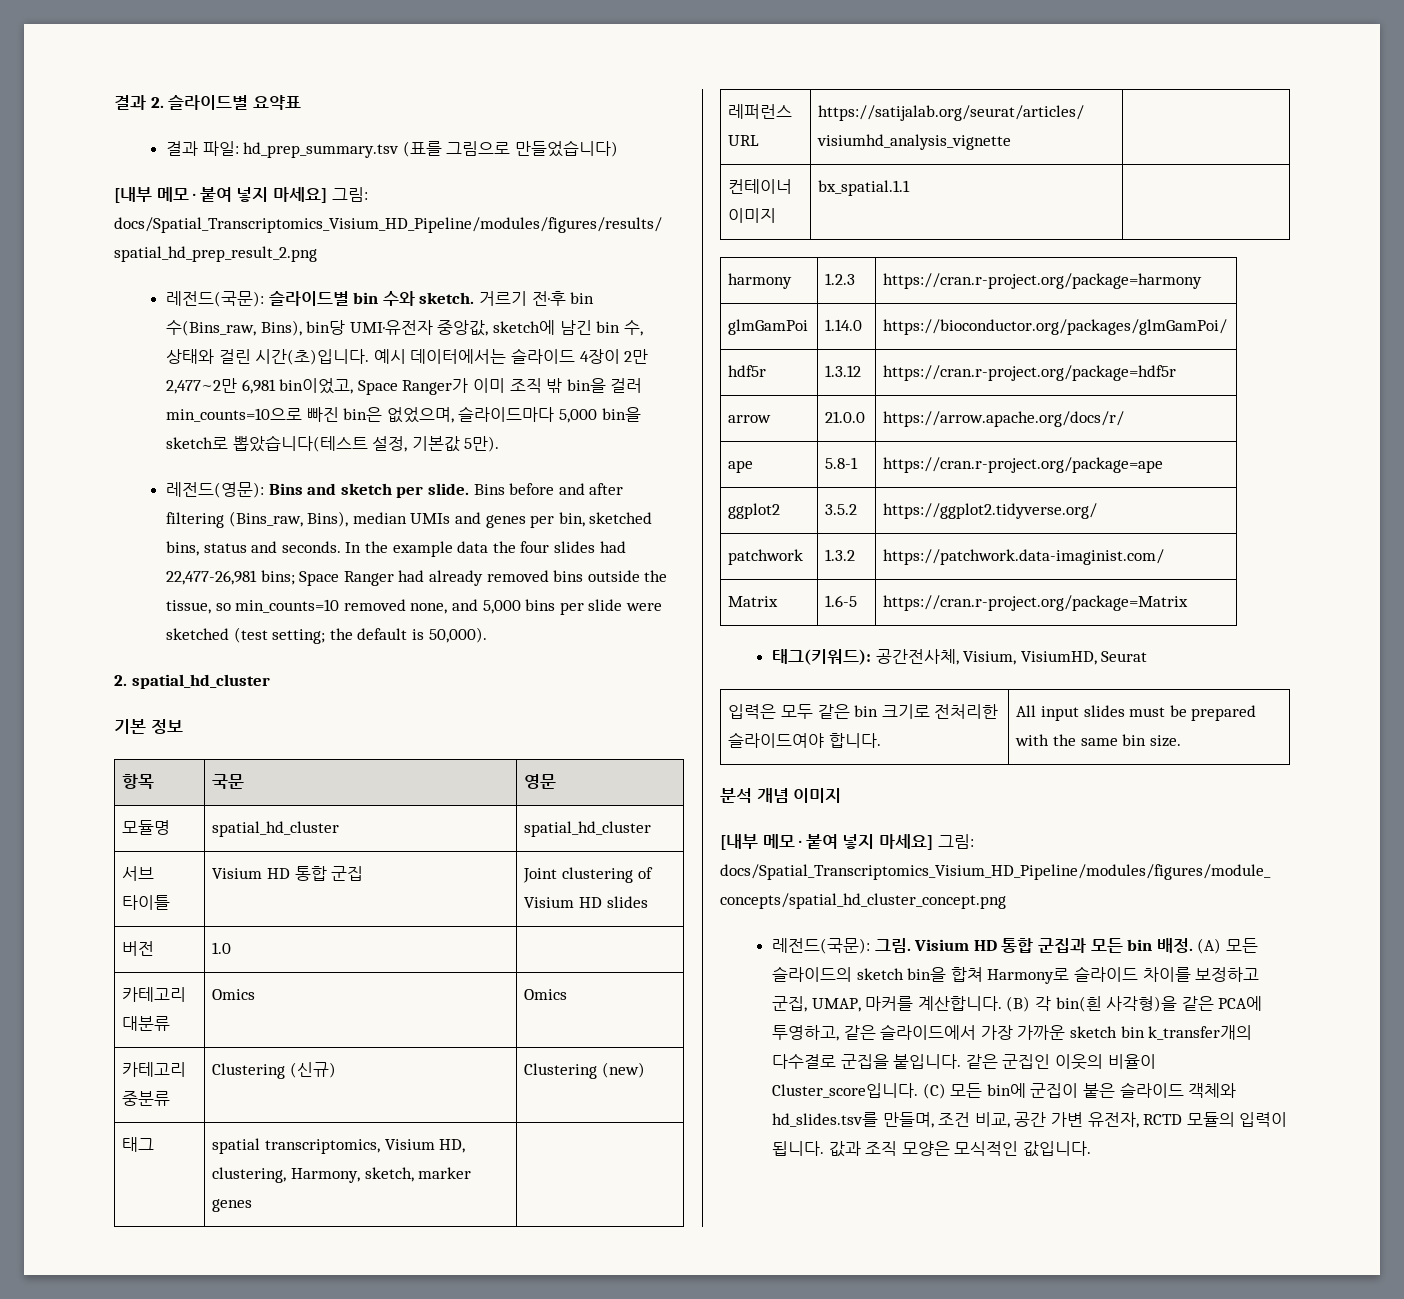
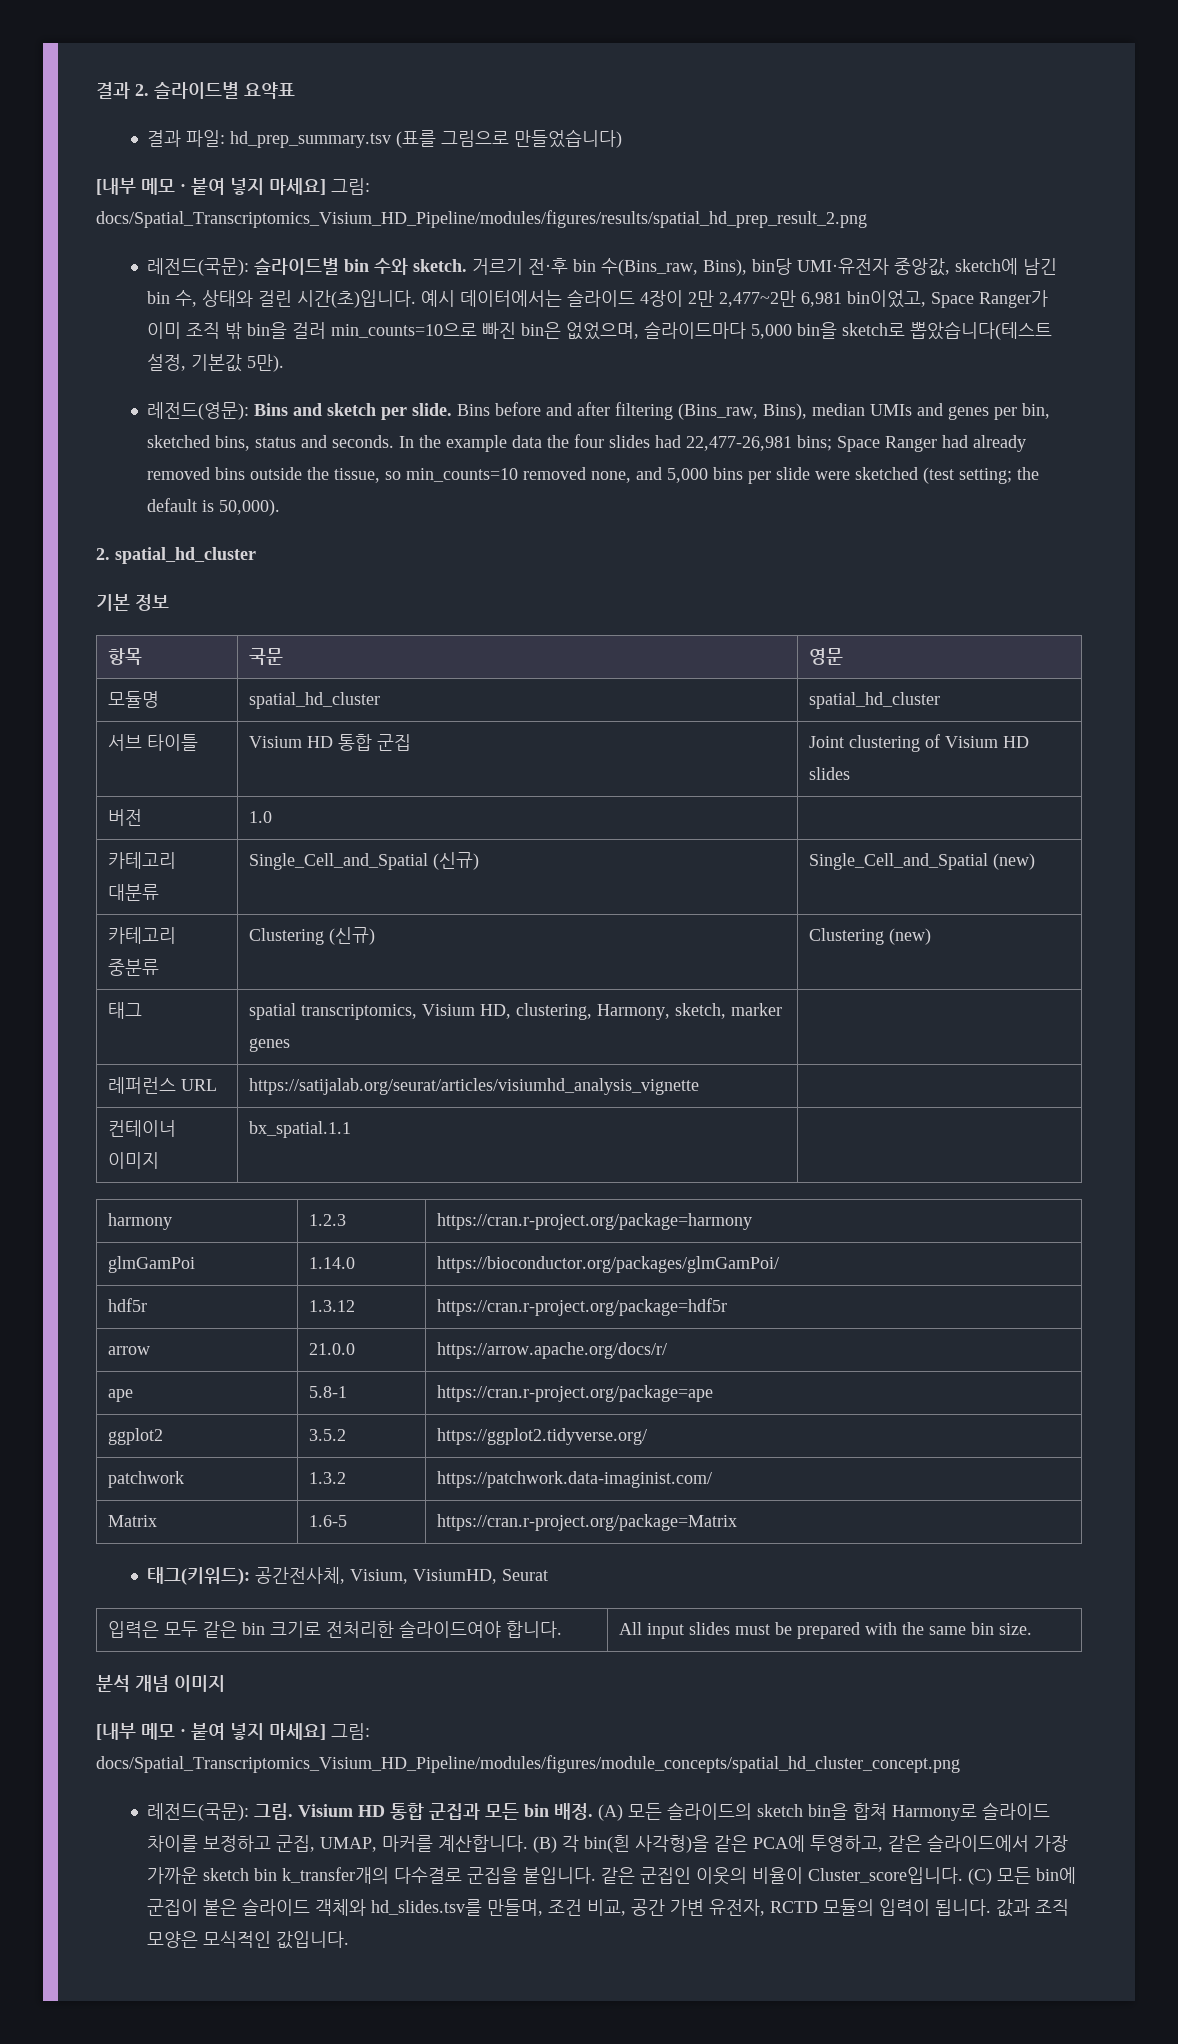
- 카테고리 대분류 | Omics | Omics
+ 카테고리 대분류 | Single_Cell_and_Spatial (신규) | Single_Cell_and_Spatial (new)

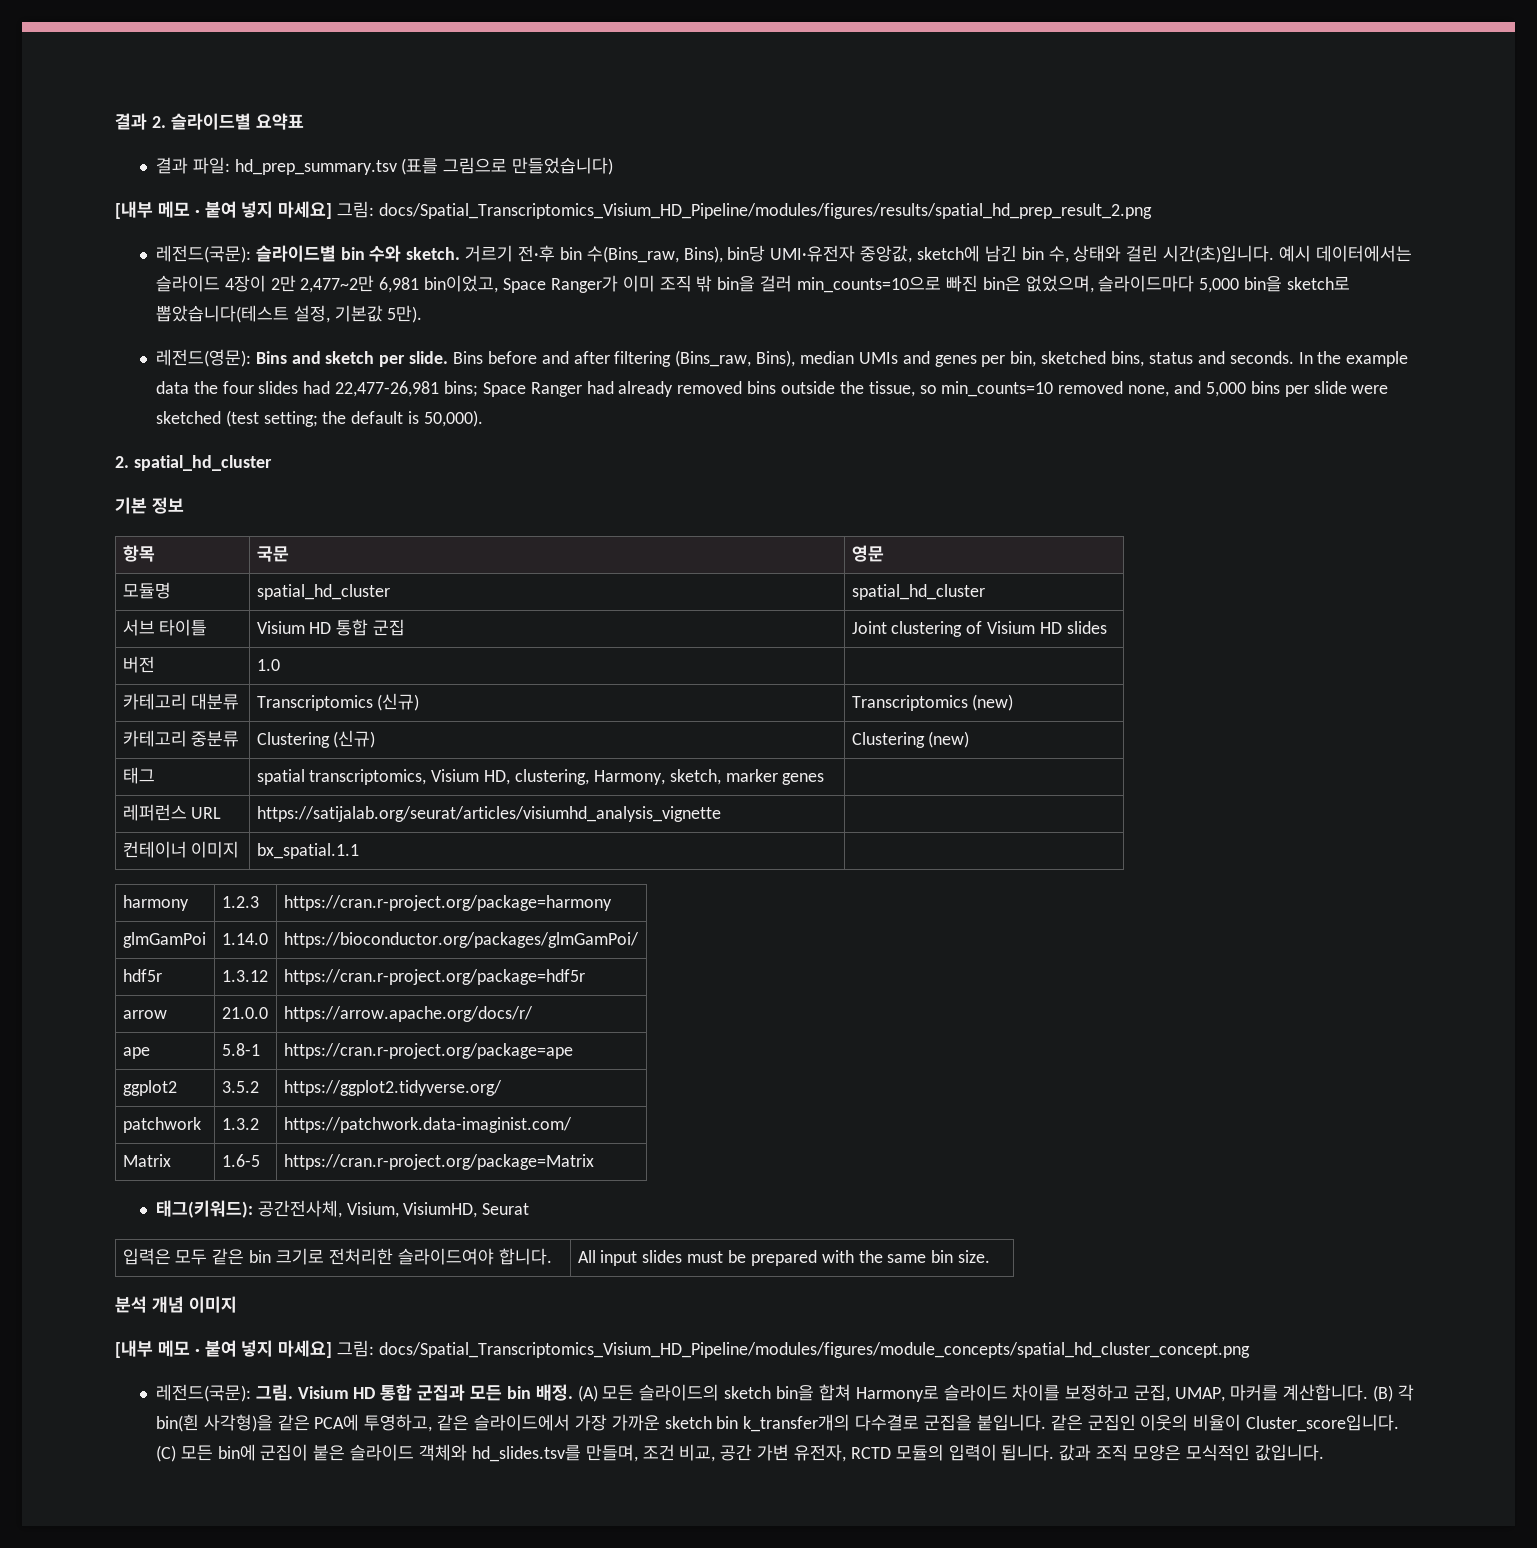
- 카테고리 대분류 | Single_Cell_and_Spatial (신규) | Single_Cell_and_Spatial (new)
+ 카테고리 대분류 | Transcriptomics (신규) | Transcriptomics (new)

